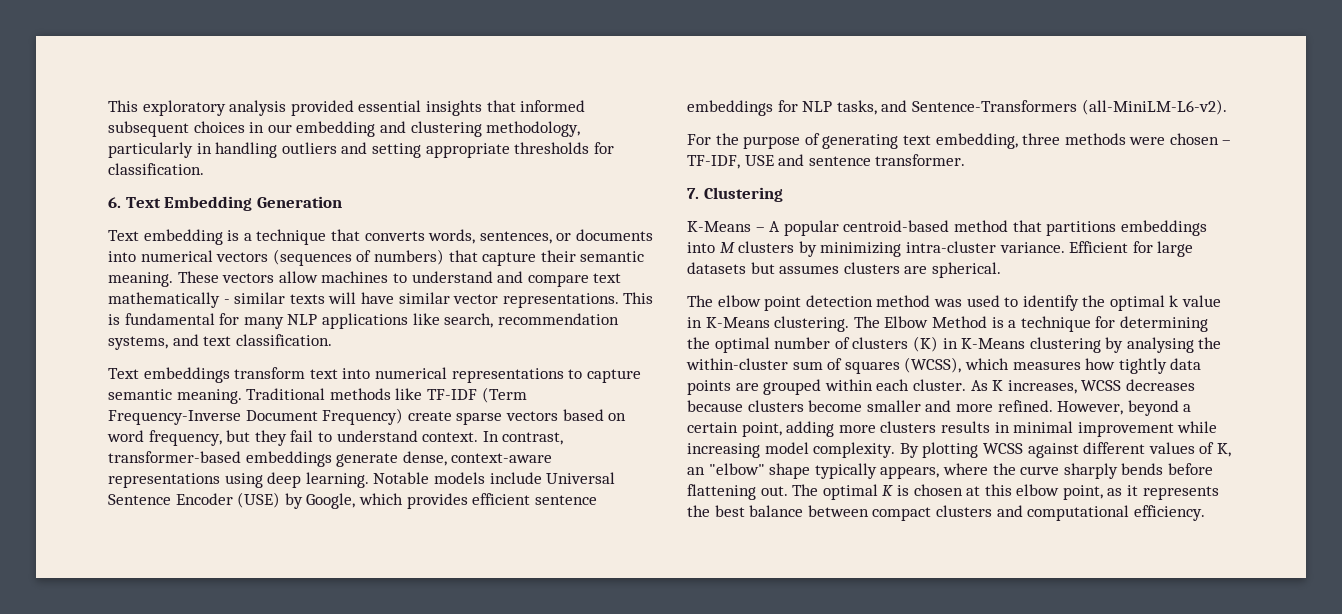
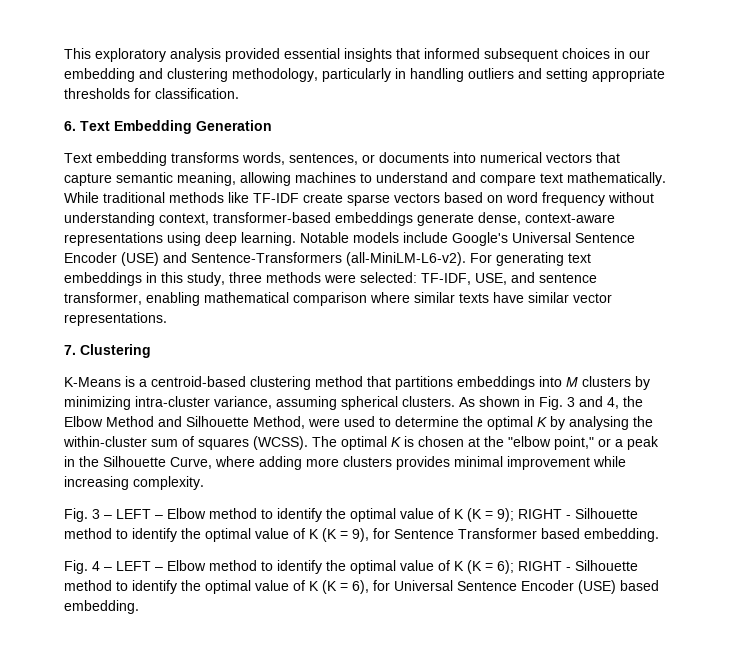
- Text embedding is a technique that converts words, sentences, or documents into numerical vectors (sequences of numbers) that capture their semantic meaning. These vectors allow machines to understand and compare text mathematically - similar texts will have similar vector representations. This is fundamental for many NLP applications like search, recommendation systems, and text classification.
- Text embeddings transform text into numerical representations to capture semantic meaning. Traditional methods like TF-IDF (Term Frequency-Inverse Document Frequency) create sparse vectors based on word frequency, but they fail to understand context. In contrast, transformer-based embeddings generate dense, context-aware representations using deep learning.
+ Text embedding transforms words, sentences, or documents into numerical vectors that capture semantic meaning, allowing machines to understand and compare text mathematically. While traditional methods like TF-IDF create sparse vectors based on word frequency without understanding context, transformer-based embeddings generate dense, context-aware representations using deep learning.
- Notable models include Universal Sentence Encoder (USE) by Google, which provides efficient sentence embeddings for NLP tasks, and Sentence-Transformers (all-MiniLM-L6-v2).
- For the purpose of generating text embedding, three methods were chosen – TF-IDF, USE and sentence transformer.
+ Notable models include Google's Universal Sentence Encoder (USE) and Sentence-Transformers (all-MiniLM-L6-v2). For generating text embeddings in this study, three methods were selected: TF-IDF, USE, and sentence transformer, enabling mathematical comparison where similar texts have similar vector representations.
- K-Means – A popular centroid-based method that partitions embeddings into M clusters by minimizing intra-cluster variance. Efficient for large datasets but assumes clusters are spherical.
- The elbow point detection method was used to identify the optimal k value in K-Means clustering. The Elbow Method is a technique for determining the optimal number of clusters (K) in K-Means clustering by analysing the within-cluster sum of squares (WCSS), which measures how tightly data points are grouped within each cluster. As K increases, WCSS decreases because clusters become smaller and more refined. However, beyond a certain point, adding more clusters results in minimal improvement while increasing model complexity. By plotting WCSS against different values of K, an "elbow" shape typically appears, where the curve sharply bends before flattening out.
+ K-Means is a centroid-based clustering method that partitions embeddings into M clusters by minimizing intra-cluster variance, assuming spherical clusters. As shown in Fig. 3 and 4, the Elbow Method and Silhouette Method, were used to determine the optimal K by analysing the within-cluster sum of squares (WCSS).
- The optimal K is chosen at this elbow point, as it represents the best balance between compact clusters and computational efficiency.
+ The optimal K is chosen at the "elbow point," or a peak in the Silhouette Curve, where adding more clusters provides minimal improvement while increasing complexity.
+ Fig. 3 – LEFT – Elbow method to identify the optimal value of K (K = 9); RIGHT - Silhouette method to identify the optimal value of K (K = 9), for Sentence Transformer based embedding.
+ Fig. 4 – LEFT – Elbow method to identify the optimal value of K (K = 6); RIGHT - Silhouette method to identify the optimal value of K (K = 6), for Universal Sentence Encoder (USE) based embedding.

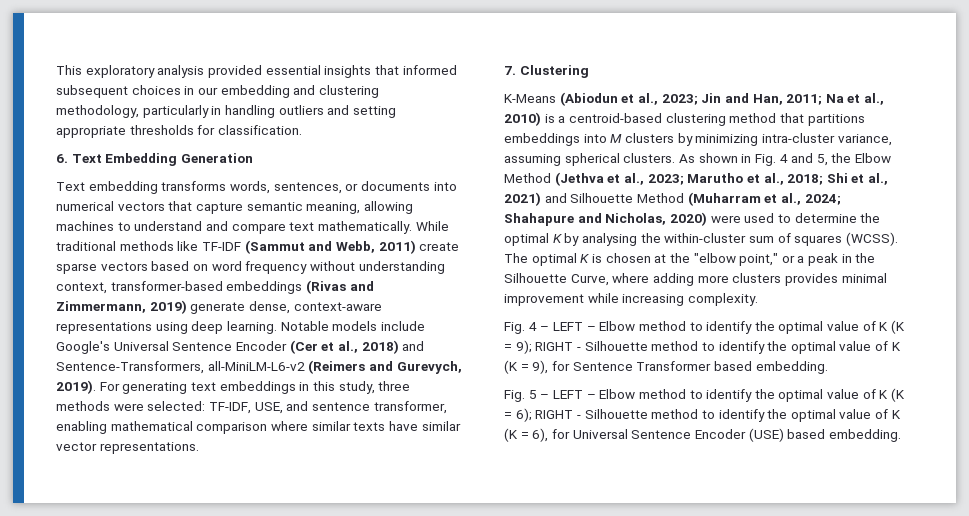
- While traditional methods like TF-IDF create sparse vectors based on word frequency without understanding context, transformer-based embeddings generate dense, context-aware representations using deep learning.
+ While traditional methods like TF-IDF (Sammut and Webb, 2011) create sparse vectors based on word frequency without understanding context, transformer-based embeddings (Rivas and Zimmermann, 2019) generate dense, context-aware representations using deep learning.
- Notable models include Google's Universal Sentence Encoder (USE) and Sentence-Transformers (all-MiniLM-L6-v2).
+ Notable models include Google's Universal Sentence Encoder (Cer et al., 2018) and Sentence-Transformers, all-MiniLM-L6-v2 (Reimers and Gurevych, 2019).
- K-Means is a centroid-based clustering method that partitions embeddings into M clusters by minimizing intra-cluster variance, assuming spherical clusters.
+ K-Means (Abiodun et al., 2023; Jin and Han, 2011; Na et al., 2010) is a centroid-based clustering method that partitions embeddings into M clusters by minimizing intra-cluster variance, assuming spherical clusters.
- As shown in Fig. 3 and 4, the Elbow Method and Silhouette Method, were used to determine the optimal K by analysing the within-cluster sum of squares (WCSS).
+ As shown in Fig. 4 and 5, the Elbow Method (Jethva et al., 2023; Marutho et al., 2018; Shi et al., 2021) and Silhouette Method (Muharram et al., 2024; Shahapure and Nicholas, 2020) were used to determine the optimal K by analysing the within-cluster sum of squares (WCSS).
- Fig. 3 – LEFT – Elbow method to identify the optimal value of K (K = 9); RIGHT - Silhouette method to identify the optimal value of K (K = 9), for Sentence Transformer based embedding.
+ Fig. 4 – LEFT – Elbow method to identify the optimal value of K (K = 9); RIGHT - Silhouette method to identify the optimal value of K (K = 9), for Sentence Transformer based embedding.
- Fig. 4 – LEFT – Elbow method to identify the optimal value of K (K = 6); RIGHT - Silhouette method to identify the optimal value of K (K = 6), for Universal Sentence Encoder (USE) based embedding.
+ Fig. 5 – LEFT – Elbow method to identify the optimal value of K (K = 6); RIGHT - Silhouette method to identify the optimal value of K (K = 6), for Universal Sentence Encoder (USE) based embedding.

